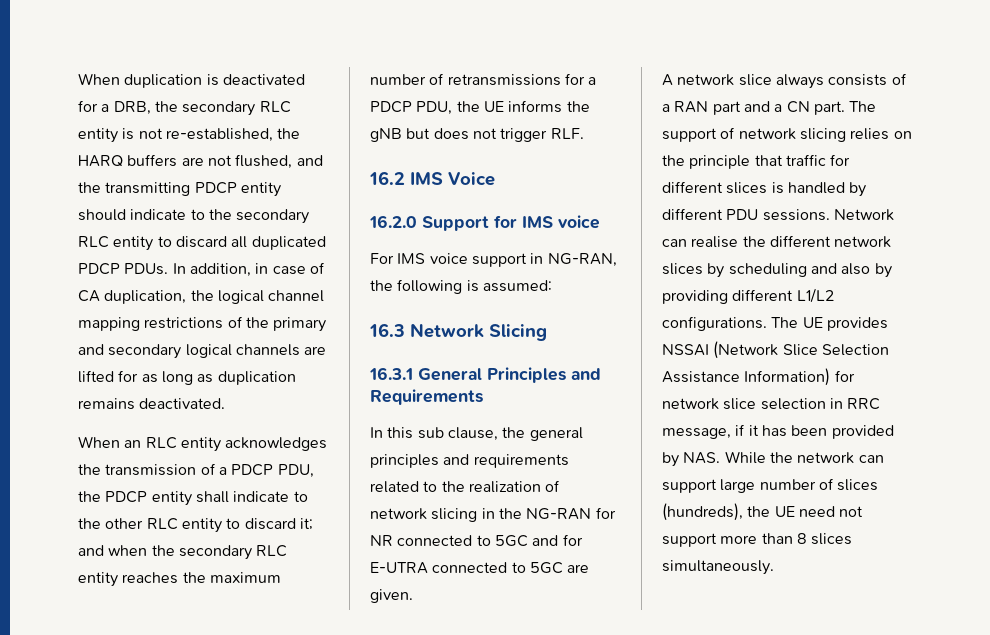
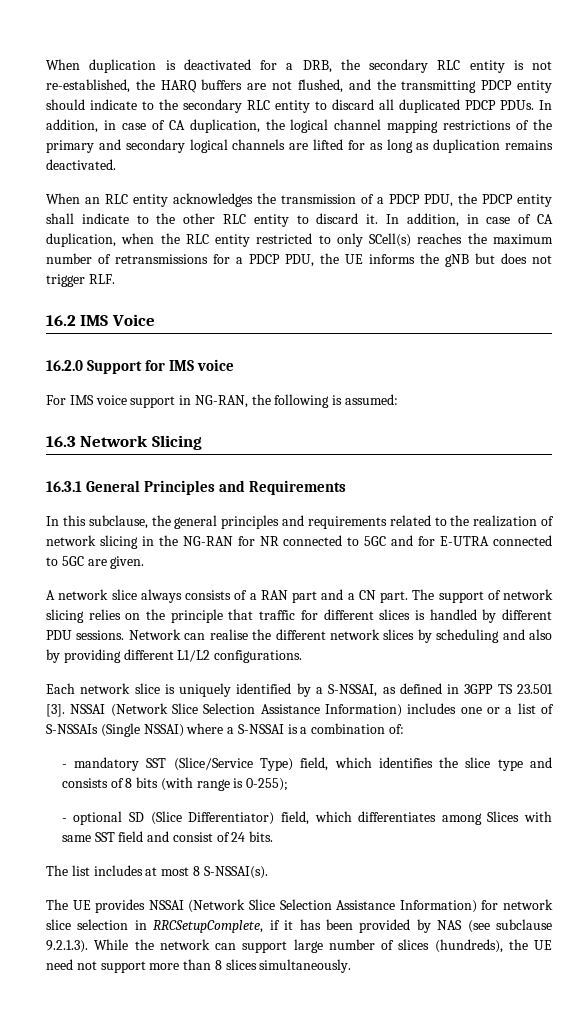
- When an RLC entity acknowledges the transmission of a PDCP PDU, the PDCP entity shall indicate to the other RLC entity to discard it; and when the secondary RLC entity reaches the maximum number of retransmissions for a PDCP PDU, the UE informs the gNB but does not trigger RLF.
+ When an RLC entity acknowledges the transmission of a PDCP PDU, the PDCP entity shall indicate to the other RLC entity to discard it. In addition, in case of CA duplication, when the RLC entity restricted to only SCell(s) reaches the maximum number of retransmissions for a PDCP PDU, the UE informs the gNB but does not trigger RLF.
- In this sub clause, the general principles and requirements related to the realization of network slicing in the NG-RAN for NR connected to 5GC and for E-UTRA connected to 5GC are given.
+ In this subclause, the general principles and requirements related to the realization of network slicing in the NG-RAN for NR connected to 5GC and for E-UTRA connected to 5GC are given.
- Network can realise the different network slices by scheduling and also by providing different L1/L2 configurations. The UE provides NSSAI (Network Slice Selection Assistance Information) for network slice selection in RRC message, if it has been provided by NAS. While the network can support large number of slices (hundreds), the UE need not support more than 8 slices simultaneously.
+ Network can realise the different network slices by scheduling and also by providing different L1/L2 configurations.
+ Each network slice is uniquely identified by a S-NSSAI, as defined in 3GPP TS 23.501 [3]. NSSAI (Network Slice Selection Assistance Information) includes one or a list of S-NSSAIs (Single NSSAI) where a S-NSSAI is a combination of:
+ - mandatory SST (Slice/Service Type) field, which identifies the slice type and consists of 8 bits (with range is 0-255);
+ - optional SD (Slice Differentiator) field, which differentiates among Slices with same SST field and consist of 24 bits.
+ The list includes at most 8 S-NSSAI(s).
+ The UE provides NSSAI (Network Slice Selection Assistance Information) for network slice selection in RRCSetupComplete, if it has been provided by NAS (see subclause 9.2.1.3). While the network can support large number of slices (hundreds), the UE need not support more than 8 slices simultaneously.

